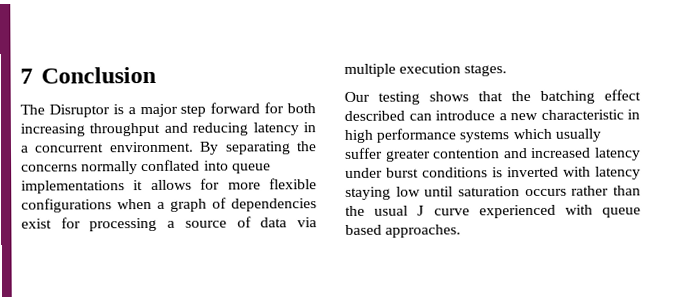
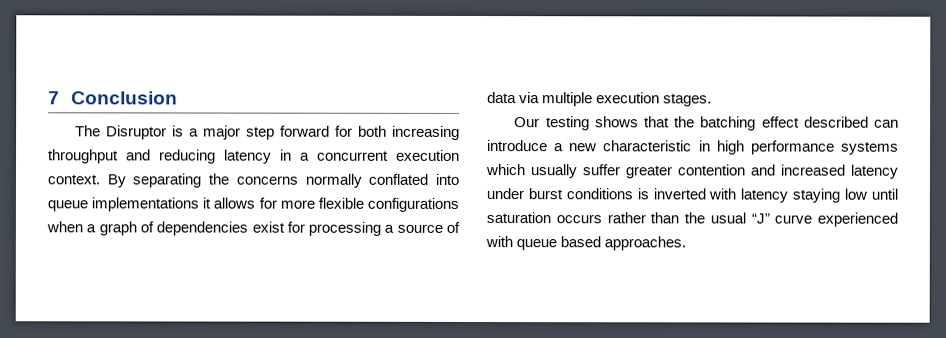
- The Disruptor is a major step forward for both increasing throughput and reducing latency in a concurrent environment.
+ The Disruptor is a major step forward for both increasing throughput and reducing latency in a concurrent execution context.
- Our testing shows that the batching effect described can introduce a new characteristic in high performance systems which usually suffer greater contention and increased latency under burst conditions is inverted with latency staying low until saturation occurs rather than the usual J curve experienced with queue based approaches.
+ Our testing shows that the batching effect described can introduce a new characteristic in high performance systems which usually suffer greater contention and increased latency under burst conditions is inverted with latency staying low until saturation occurs rather than the usual “J” curve experienced with queue based approaches.

